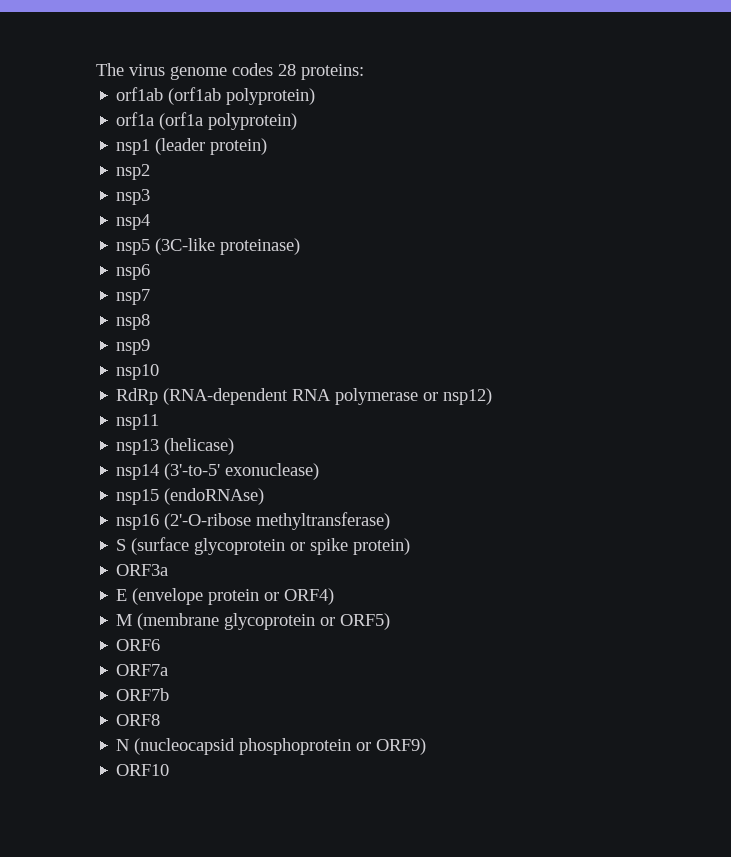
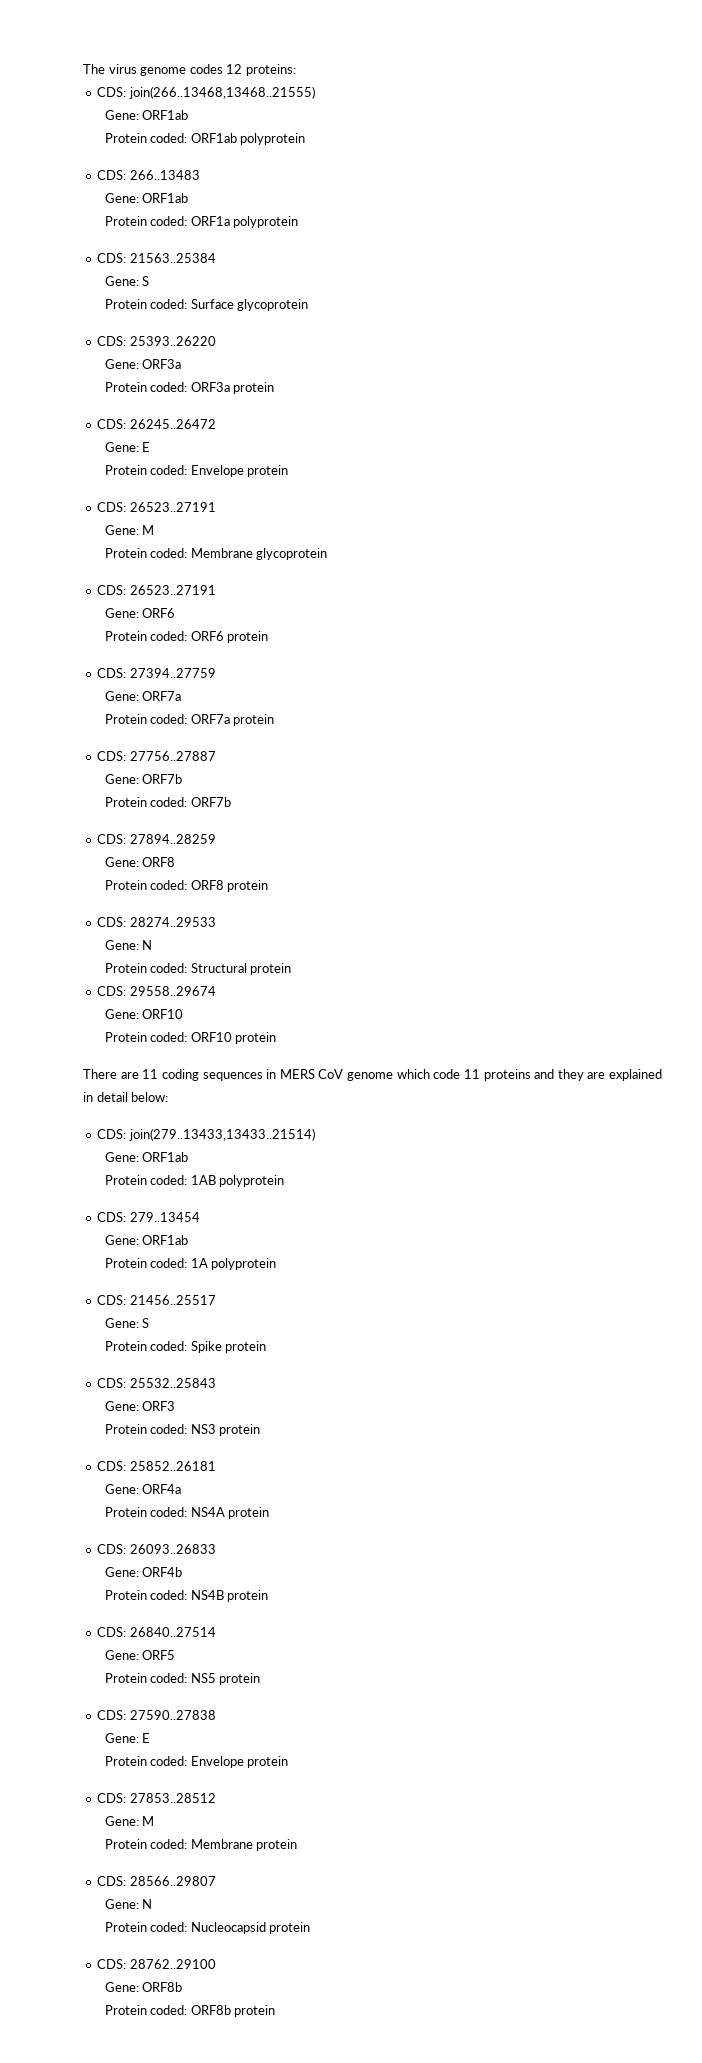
- The virus genome codes 28 proteins:
+ The virus genome codes 12 proteins:
- orf1ab (orf1ab polyprotein)
- orf1a (orf1a polyprotein)
- nsp1 (leader protein)
- nsp2
- nsp3
- nsp4
- nsp5 (3C-like proteinase)
- nsp6
- nsp7
- nsp8
- nsp9
- nsp10
- RdRp (RNA-dependent RNA polymerase or nsp12)
- nsp11
- nsp13 (helicase)
- nsp14 (3'-to-5' exonuclease)
- nsp15 (endoRNAse)
- nsp16 (2'-O-ribose methyltransferase)
- S (surface glycoprotein or spike protein)
- ORF3a
- E (envelope protein or ORF4)
- M (membrane glycoprotein or ORF5)
- ORF6
- ORF7a
- ORF7b
- ORF8
- N (nucleocapsid phosphoprotein or ORF9)
- ORF10
+ CDS: join(266..13468,13468..21555)
+ Gene: ORF1ab
+ Protein coded: ORF1ab polyprotein
+ CDS: 266..13483
+ Gene: ORF1ab
+ Protein coded: ORF1a polyprotein
+ CDS: 21563..25384
+ Gene: S
+ Protein coded: Surface glycoprotein
+ CDS: 25393..26220
+ Gene: ORF3a
+ Protein coded: ORF3a protein
+ CDS: 26245..26472
+ Gene: E
+ Protein coded: Envelope protein
+ CDS: 26523..27191
+ Gene: M
+ Protein coded: Membrane glycoprotein
+ CDS: 26523..27191
+ Gene: ORF6
+ Protein coded: ORF6 protein
+ CDS: 27394..27759
+ Gene: ORF7a
+ Protein coded: ORF7a protein
+ CDS: 27756..27887
+ Gene: ORF7b
+ Protein coded: ORF7b
+ CDS: 27894..28259
+ Gene: ORF8
+ Protein coded: ORF8 protein
+ CDS: 28274..29533
+ Gene: N
+ Protein coded: Structural protein
+ CDS: 29558..29674
+ Gene: ORF10
+ Protein coded: ORF10 protein
+ There are 11 coding sequences in MERS CoV genome which code 11 proteins and they are explained in detail below:
+ CDS: join(279..13433,13433..21514)
+ Gene: ORF1ab
+ Protein coded: 1AB polyprotein
+ CDS: 279..13454
+ Gene: ORF1ab
+ Protein coded: 1A polyprotein
+ CDS: 21456..25517
+ Gene: S
+ Protein coded: Spike protein
+ CDS: 25532..25843
+ Gene: ORF3
+ Protein coded: NS3 protein
+ CDS: 25852..26181
+ Gene: ORF4a
+ Protein coded: NS4A protein
+ CDS: 26093..26833
+ Gene: ORF4b
+ Protein coded: NS4B protein
+ CDS: 26840..27514
+ Gene: ORF5
+ Protein coded: NS5 protein
+ CDS: 27590..27838
+ Gene: E
+ Protein coded: Envelope protein
+ CDS: 27853..28512
+ Gene: M
+ Protein coded: Membrane protein
+ CDS: 28566..29807
+ Gene: N
+ Protein coded: Nucleocapsid protein
+ CDS: 28762..29100
+ Gene: ORF8b
+ Protein coded: ORF8b protein

